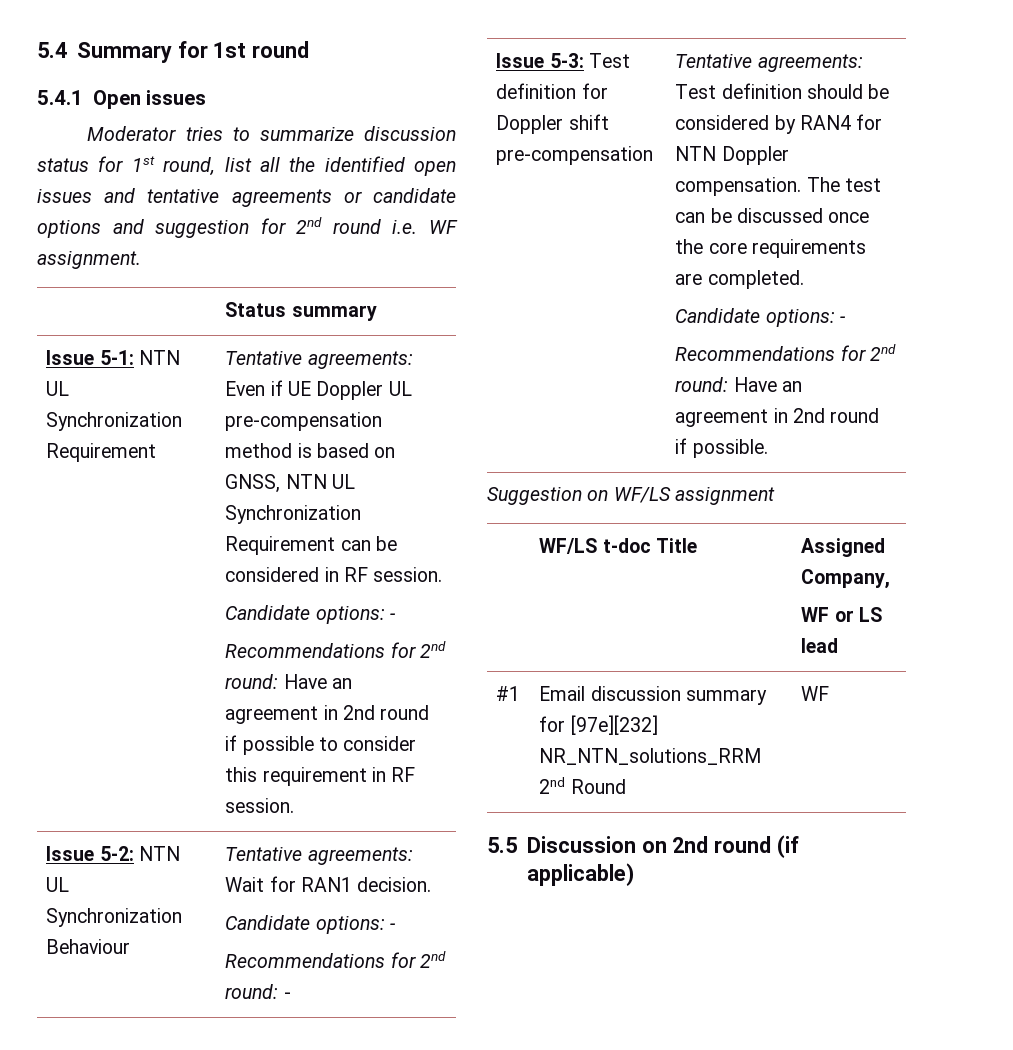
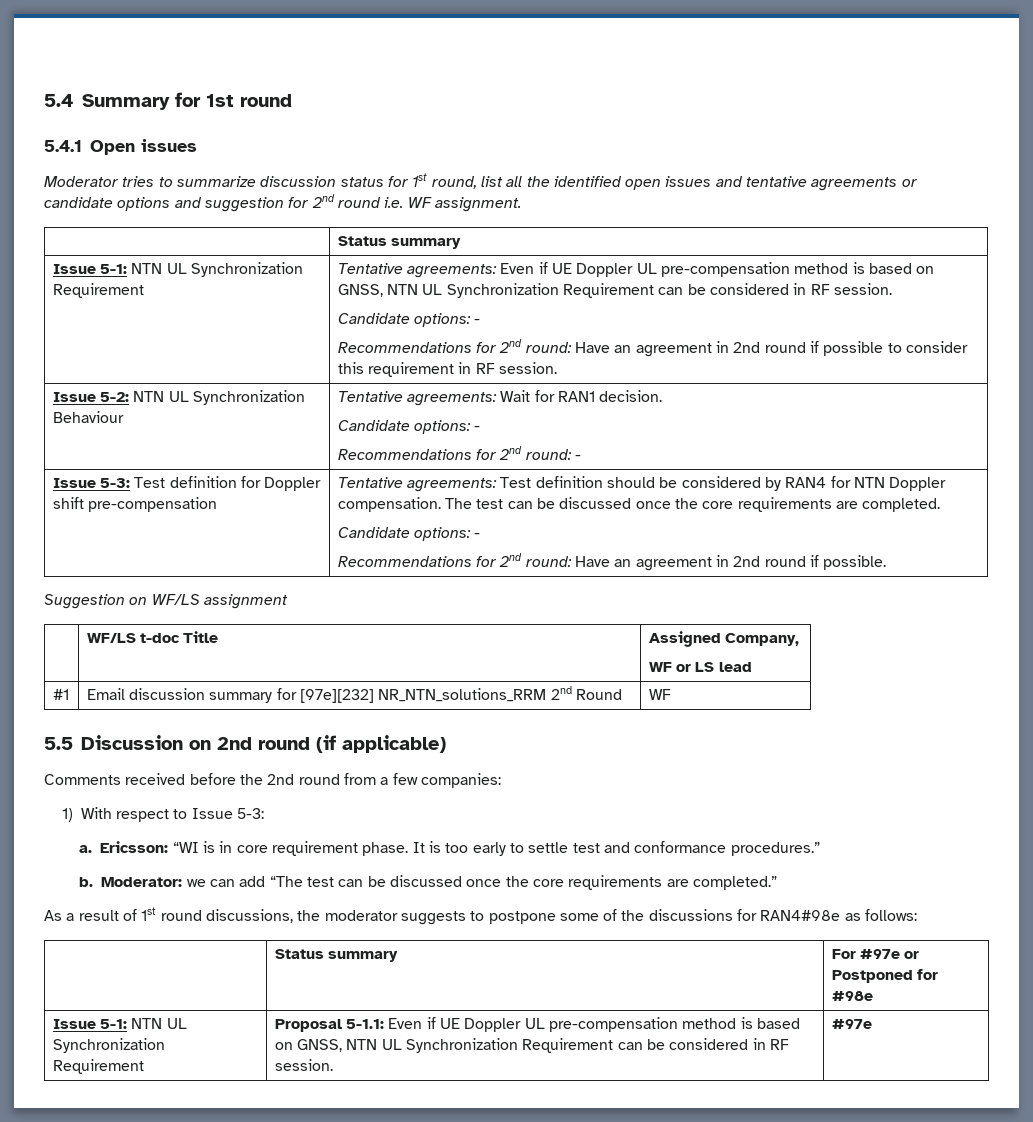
+ Comments received before the 2nd round from a few companies:
+ 1) With respect to Issue 5-3:
+ a. Ericsson: “WI is in core requirement phase. It is too early to settle test and conformance procedures.”
+ b. Moderator: we can add “The test can be discussed once the core requirements are completed.”
+ As a result of 1st round discussions, the moderator suggests to postpone some of the discussions for RAN4#98e as follows:
+ | Status summary | For #97e or Postponed for #98e
+ Issue 5-1: NTN UL Synchronization Requirement | Proposal 5-1.1: Even if UE Doppler UL pre-compensation method is based on GNSS, NTN UL Synchronization Requirement can be considered in RF session. | #97e

